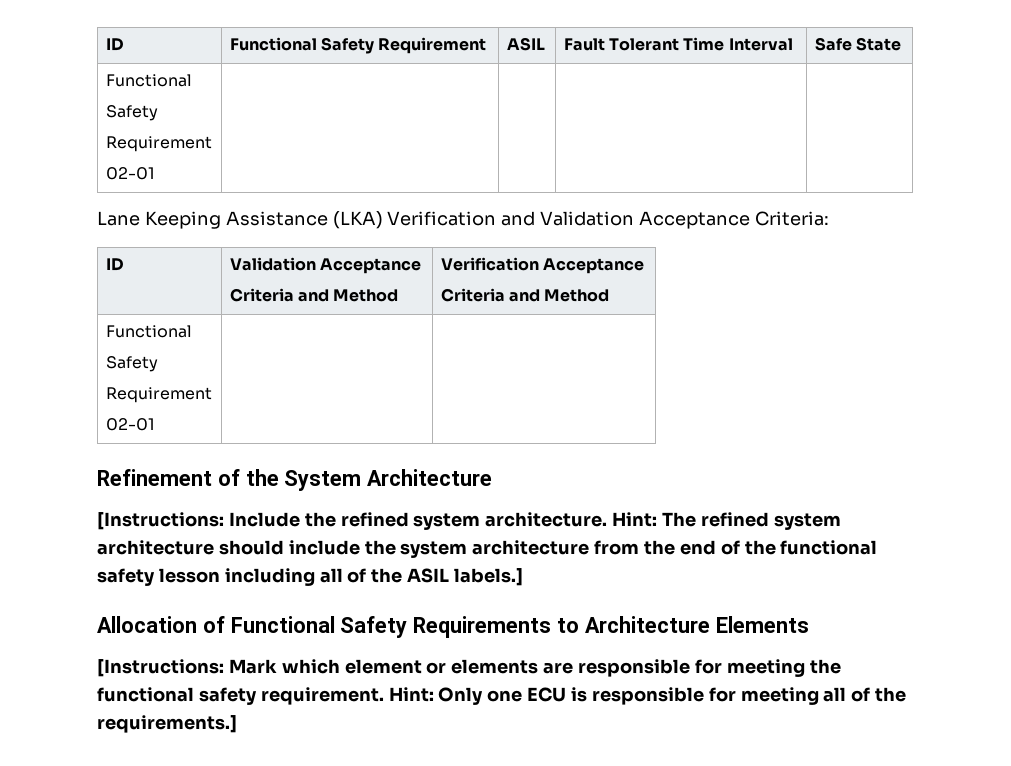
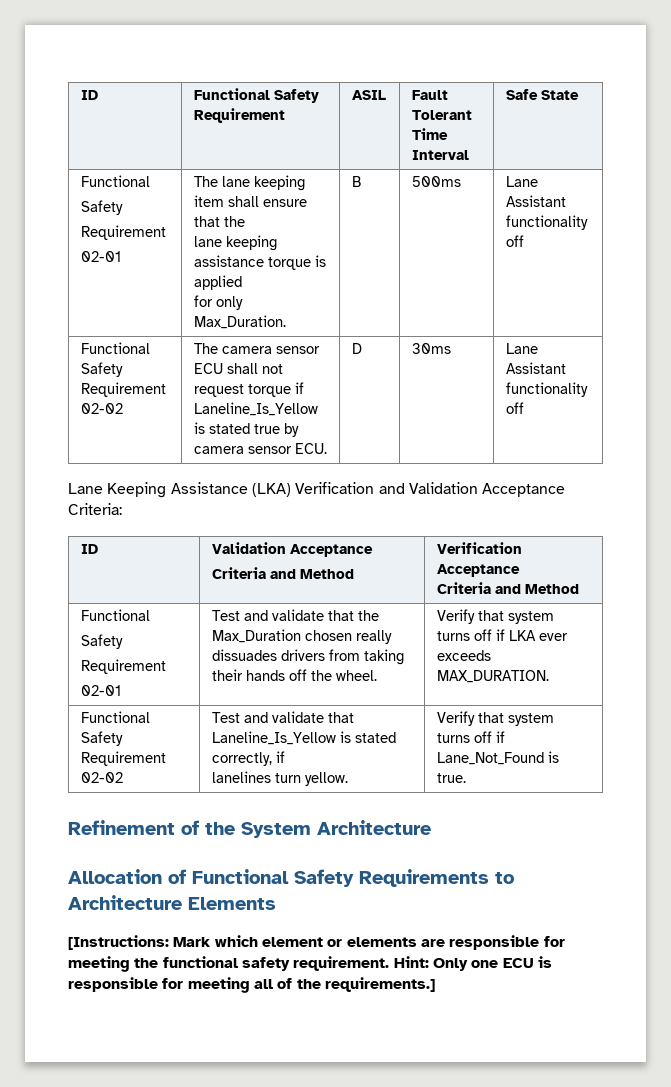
  ID | Functional Safety Requirement | ASIL | Fault Tolerant Time Interval | Safe State
  Functional
  Safety
  Requirement
- 02-01 | | | |
+ 02-01 | The lane keeping item shall ensure that the
+ lane keeping assistance torque is applied
+ for only Max_Duration. | B | 500ms | Lane Assistant functionality off
+ Functional Safety Requirement 02-02 | The camera sensor ECU shall not request torque if Laneline_Is_Yellow is stated true by camera sensor ECU. | D | 30ms | Lane Assistant functionality off
  ID | Validation Acceptance
  Criteria and Method | Verification Acceptance
  Criteria and Method
  Functional
  Safety
  Requirement
- 02-01 | |
+ 02-01 | Test and validate that the Max_Duration chosen really dissuades drivers from taking their hands off the wheel. | Verify that system turns off if LKA ever exceeds MAX_DURATION.
+ Functional Safety Requirement 02-02 | Test and validate that Laneline_Is_Yellow is stated correctly, if
+ lanelines turn yellow. | Verify that system turns off if Lane_Not_Found is true.
- [Instructions: Include the refined system architecture. Hint: The refined system architecture should include the system architecture from the end of the functional safety lesson including all of the ASIL labels.]

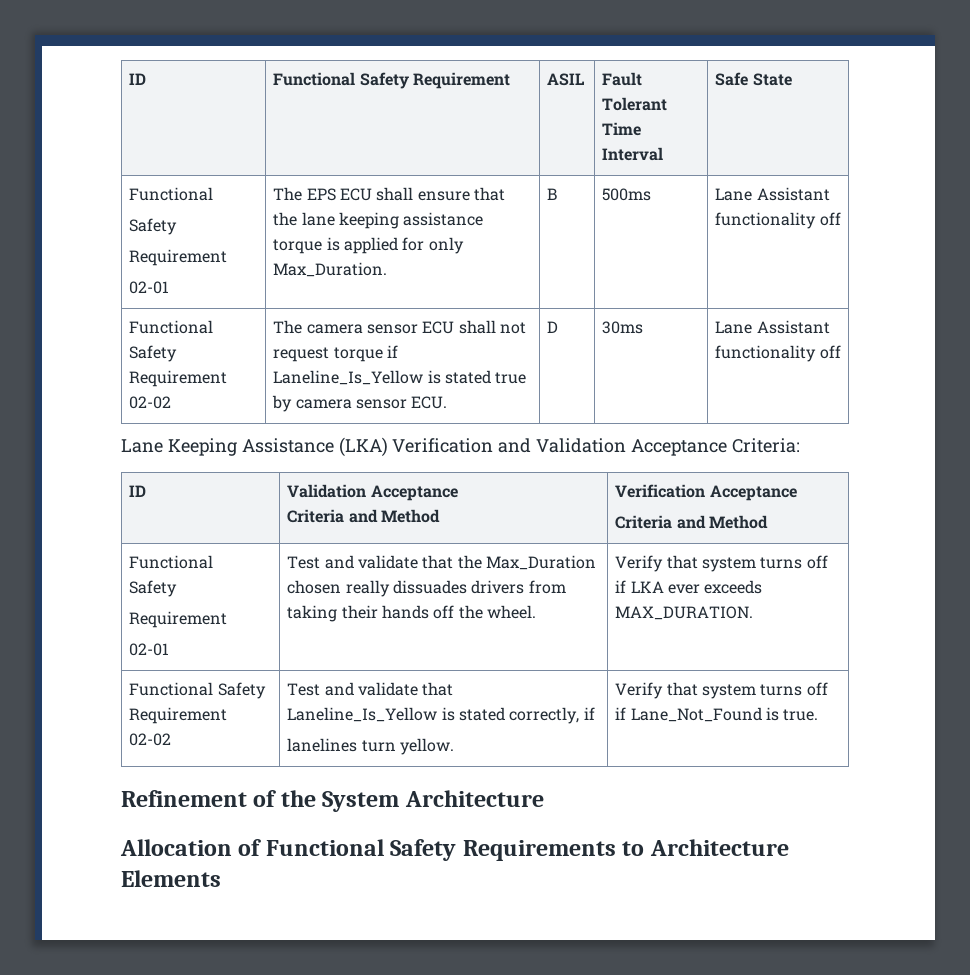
  ID | Functional Safety Requirement | ASIL | Fault Tolerant Time Interval | Safe State
  Functional
  Safety
  Requirement
- 02-01 | The lane keeping item shall ensure that the
- lane keeping assistance torque is applied
- for only Max_Duration. | B | 500ms | Lane Assistant functionality off
+ 02-01 | The EPS ECU shall ensure that the lane keeping assistance torque is applied for only Max_Duration. | B | 500ms | Lane Assistant functionality off
- [Instructions: Mark which element or elements are responsible for meeting the functional safety requirement. Hint: Only one ECU is responsible for meeting all of the requirements.]

